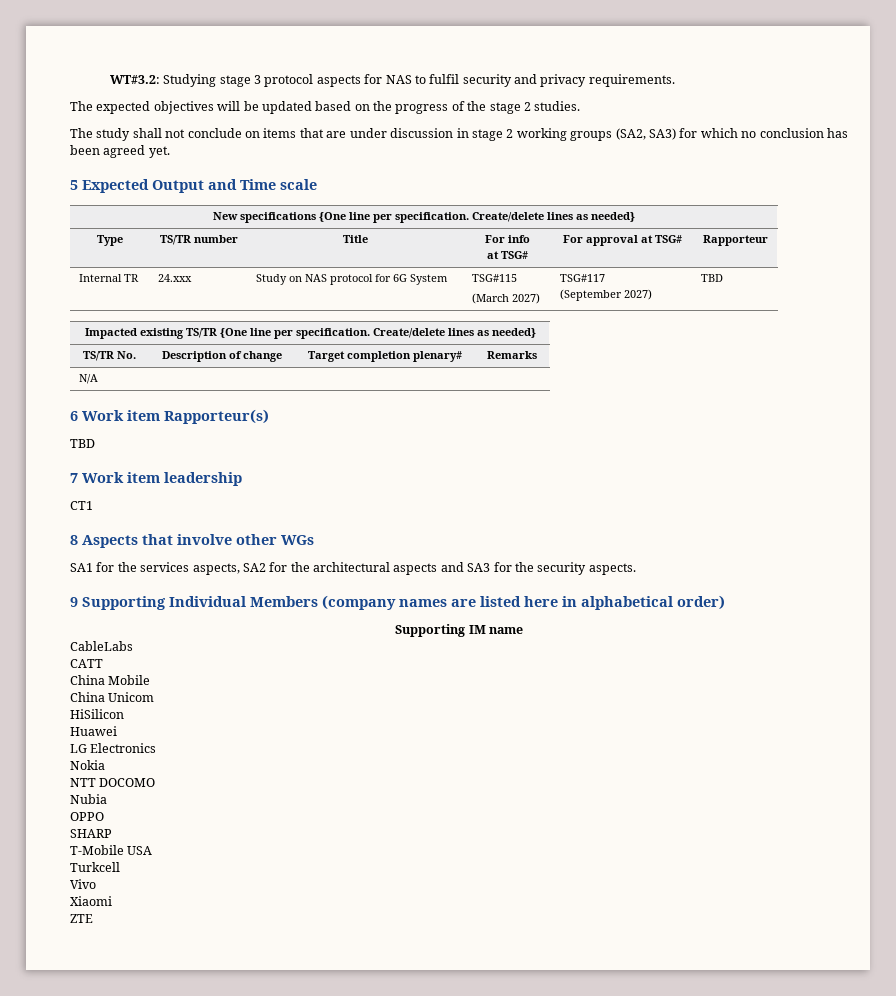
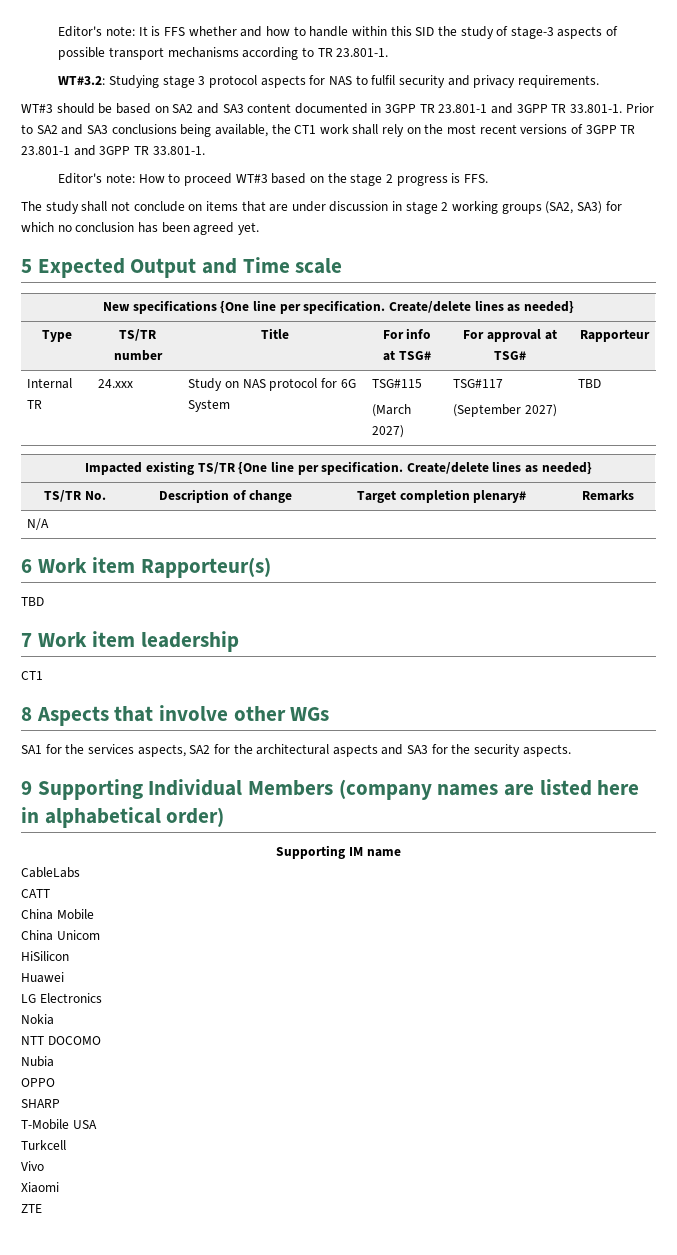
+ Editor's note: It is FFS whether and how to handle within this SID the study of stage-3 aspects of possible transport mechanisms according to TR 23.801-1.
- The expected objectives will be updated based on the progress of the stage 2 studies.
+ WT#3 should be based on SA2 and SA3 content documented in 3GPP TR 23.801-1 and 3GPP TR 33.801-1. Prior to SA2 and SA3 conclusions being available, the CT1 work shall rely on the most recent versions of 3GPP TR 23.801-1 and 3GPP TR 33.801-1.
+ Editor's note: How to proceed WT#3 based on the stage 2 progress is FFS.

